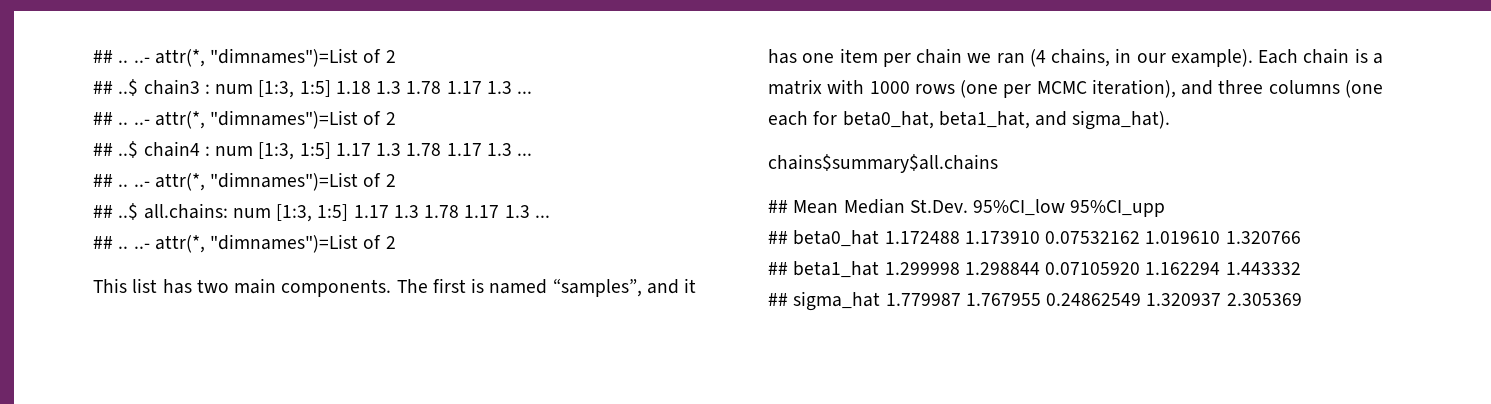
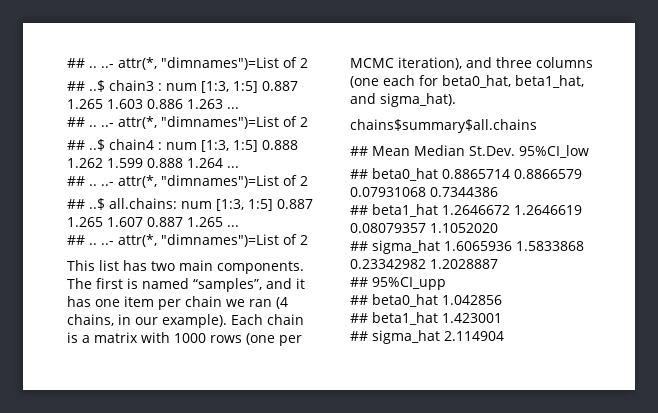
- ## ..$ chain3 : num [1:3, 1:5] 1.18 1.3 1.78 1.17 1.3 ...
+ ## ..$ chain3 : num [1:3, 1:5] 0.887 1.265 1.603 0.886 1.263 ...
- ## ..$ chain4 : num [1:3, 1:5] 1.17 1.3 1.78 1.17 1.3 ...
+ ## ..$ chain4 : num [1:3, 1:5] 0.888 1.262 1.599 0.888 1.264 ...
- ## ..$ all.chains: num [1:3, 1:5] 1.17 1.3 1.78 1.17 1.3 ...
+ ## ..$ all.chains: num [1:3, 1:5] 0.887 1.265 1.607 0.887 1.265 ...
- ## Mean Median St.Dev. 95%CI_low 95%CI_upp
- ## beta0_hat 1.172488 1.173910 0.07532162 1.019610 1.320766
- ## beta1_hat 1.299998 1.298844 0.07105920 1.162294 1.443332
- ## sigma_hat 1.779987 1.767955 0.24862549 1.320937 2.305369
+ ## Mean Median St.Dev. 95%CI_low
+ ## beta0_hat 0.8865714 0.8866579 0.07931068 0.7344386
+ ## beta1_hat 1.2646672 1.2646619 0.08079357 1.1052020
+ ## sigma_hat 1.6065936 1.5833868 0.23342982 1.2028887
+ ## 95%CI_upp
+ ## beta0_hat 1.042856
+ ## beta1_hat 1.423001
+ ## sigma_hat 2.114904

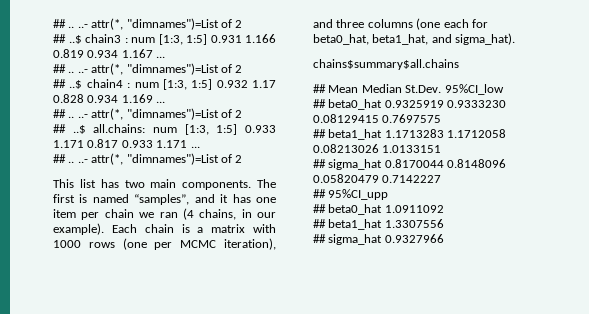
- ## ..$ chain3 : num [1:3, 1:5] 0.887 1.265 1.603 0.886 1.263 ...
+ ## ..$ chain3 : num [1:3, 1:5] 0.931 1.166 0.819 0.934 1.167 ...
- ## ..$ chain4 : num [1:3, 1:5] 0.888 1.262 1.599 0.888 1.264 ...
+ ## ..$ chain4 : num [1:3, 1:5] 0.932 1.17 0.828 0.934 1.169 ...
- ## ..$ all.chains: num [1:3, 1:5] 0.887 1.265 1.607 0.887 1.265 ...
+ ## ..$ all.chains: num [1:3, 1:5] 0.933 1.171 0.817 0.933 1.171 ...
- ## beta0_hat 0.8865714 0.8866579 0.07931068 0.7344386
- ## beta1_hat 1.2646672 1.2646619 0.08079357 1.1052020
- ## sigma_hat 1.6065936 1.5833868 0.23342982 1.2028887
+ ## beta0_hat 0.9325919 0.9333230 0.08129415 0.7697575
+ ## beta1_hat 1.1713283 1.1712058 0.08213026 1.0133151
+ ## sigma_hat 0.8170044 0.8148096 0.05820479 0.7142227
- ## beta0_hat 1.042856
- ## beta1_hat 1.423001
- ## sigma_hat 2.114904
+ ## beta0_hat 1.0911092
+ ## beta1_hat 1.3307556
+ ## sigma_hat 0.9327966

